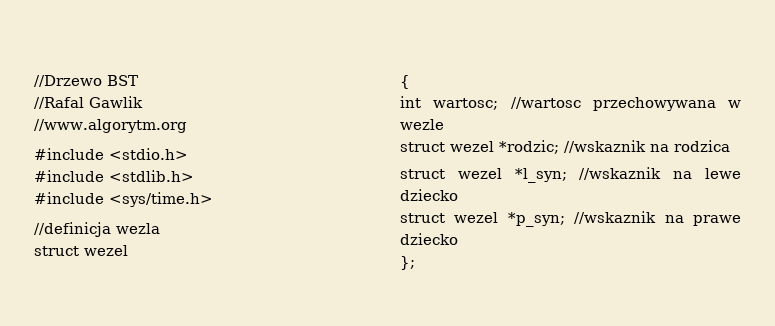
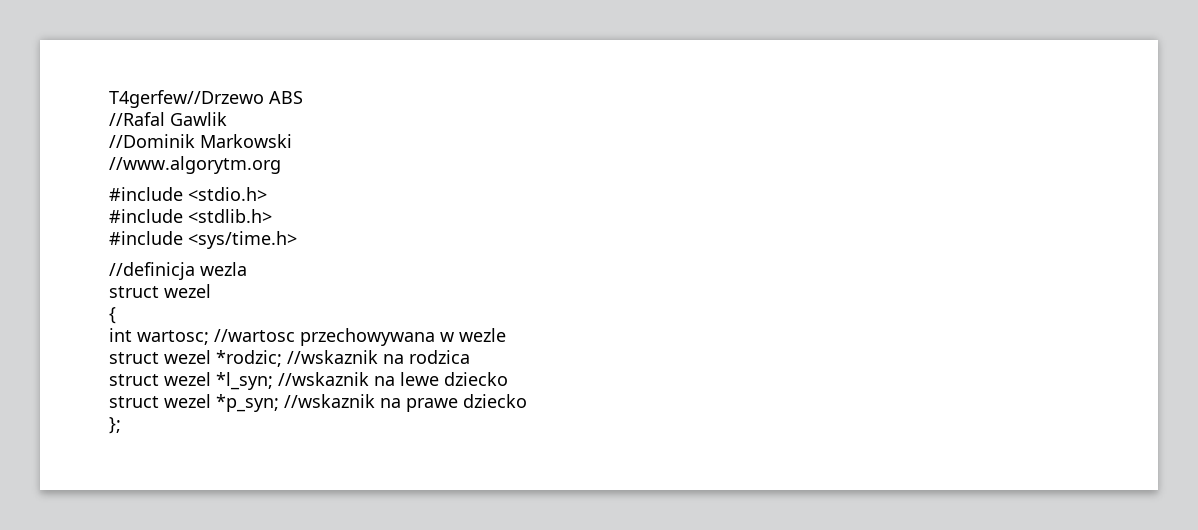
- //Drzewo BST
+ T4gerfew//Drzewo ABS
+ //Dominik Markowski

